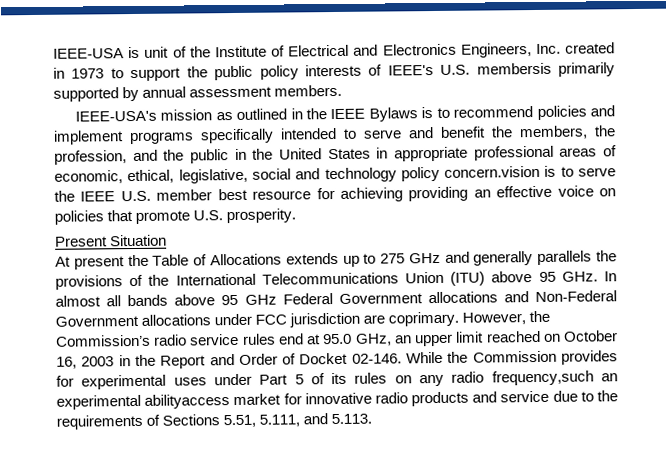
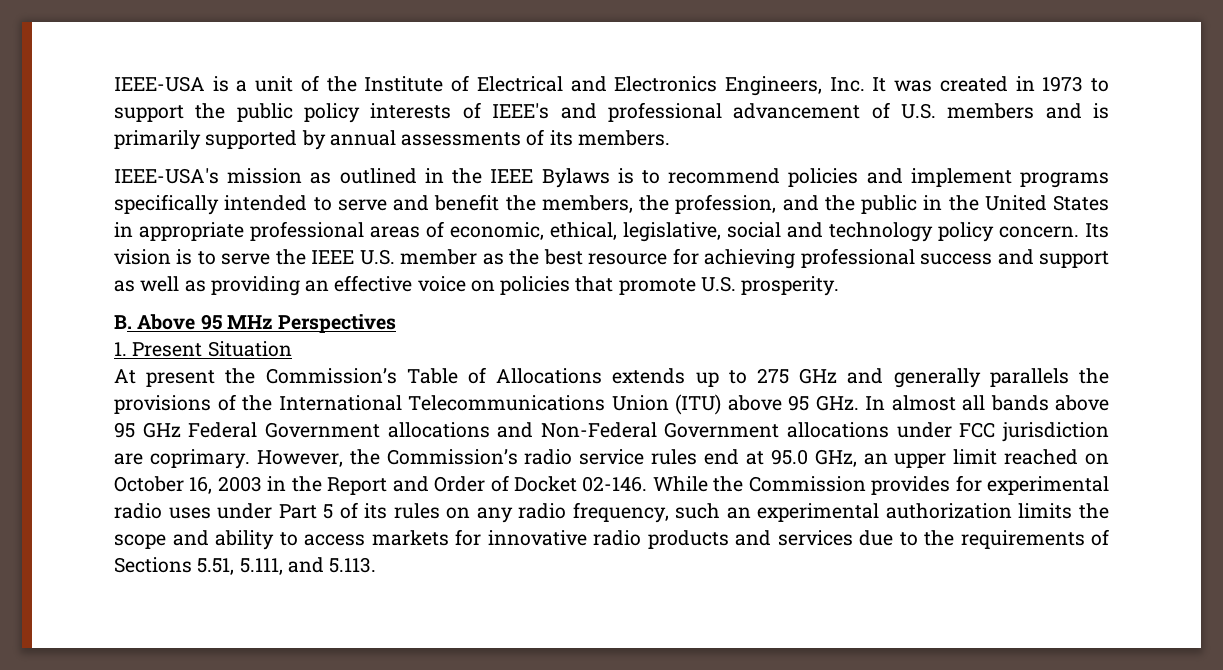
- IEEE-USA is unit of the Institute of Electrical and Electronics Engineers, Inc. created in 1973 to support the public policy interests of IEEE's U.S. membersis primarily supported by annual assessment members.
+ IEEE-USA is a unit of the Institute of Electrical and Electronics Engineers, Inc. It was created in 1973 to support the public policy interests of IEEE's and professional advancement of U.S. members and is primarily supported by annual assessments of its members.
- IEEE-USA's mission as outlined in the IEEE Bylaws is to recommend policies and implement programs specifically intended to serve and benefit the members, the profession, and the public in the United States in appropriate professional areas of economic, ethical, legislative, social and technology policy concern.vision is to serve the IEEE U.S. member best resource for achieving providing an effective voice on policies that promote U.S. prosperity.
+ IEEE-USA's mission as outlined in the IEEE Bylaws is to recommend policies and implement programs specifically intended to serve and benefit the members, the profession, and the public in the United States in appropriate professional areas of economic, ethical, legislative, social and technology policy concern. Its vision is to serve the IEEE U.S. member as the best resource for achieving professional success and support as well as providing an effective voice on policies that promote U.S. prosperity.
- Present Situation
+ B. Above 95 MHz Perspectives
+ 1. Present Situation
- At present the Table of Allocations extends up to 275 GHz and generally parallels the provisions of the International Telecommunications Union (ITU) above 95 GHz. In almost all bands above 95 GHz Federal Government allocations and Non-Federal Government allocations under FCC jurisdiction are coprimary.
+ At present the Commission’s Table of Allocations extends up to 275 GHz and generally parallels the provisions of the International Telecommunications Union (ITU) above 95 GHz. In almost all bands above 95 GHz Federal Government allocations and Non-Federal Government allocations under FCC jurisdiction are coprimary.
- While the Commission provides for experimental uses under Part 5 of its rules on any radio frequency,such an experimental abilityaccess market for innovative radio products and service due to the requirements of Sections 5.51, 5.111, and 5.113.
+ While the Commission provides for experimental radio uses under Part 5 of its rules on any radio frequency, such an experimental authorization limits the scope and ability to access markets for innovative radio products and services due to the requirements of Sections 5.51, 5.111, and 5.113.

